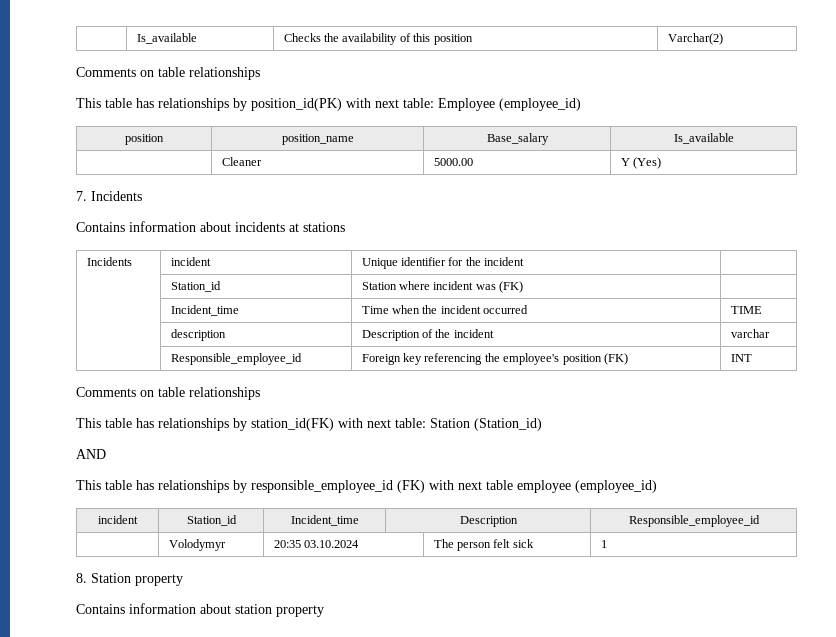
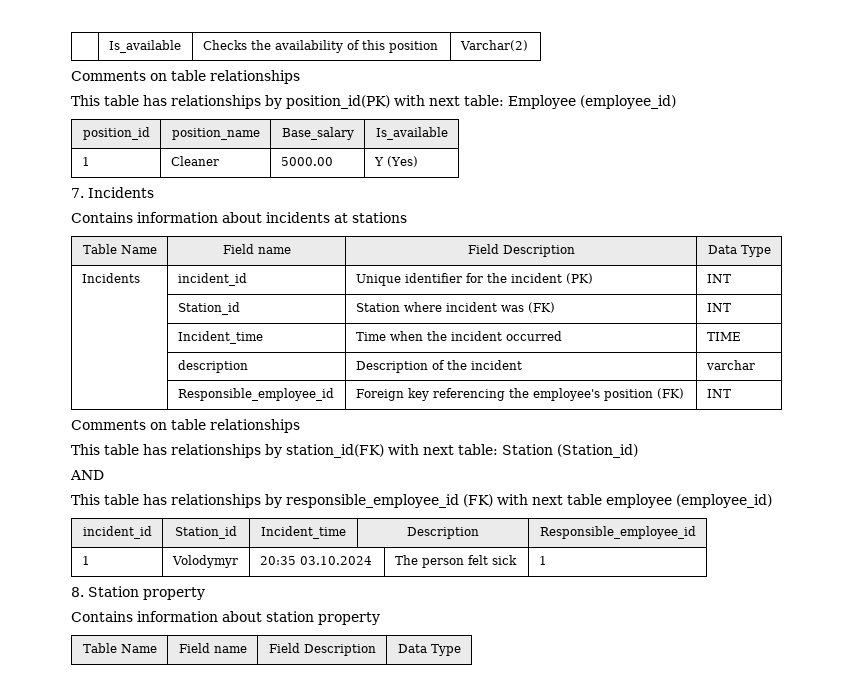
- position | position_name | Base_salary | Is_available
+ position_id | position_name | Base_salary | Is_available
- | Cleaner | 5000.00 | Y (Yes)
+ 1 | Cleaner | 5000.00 | Y (Yes)
  Contains information about incidents at stations
+ Table Name | Field name | Field Description | Data Type
- Incidents | incident | Unique identifier for the incident |
+ Incidents | incident_id | Unique identifier for the incident (PK) | INT
- | Station_id | Station where incident was (FK) |
+ | Station_id | Station where incident was (FK) | INT
- incident | Station_id | Incident_time | Description | Responsible_employee_id
+ incident_id | Station_id | Incident_time | Description | Responsible_employee_id
- | Volodymyr | 20:35 03.10.2024 | The person felt sick | 1
+ 1 | Volodymyr | 20:35 03.10.2024 | The person felt sick | 1
  Contains information about station property
+ Table Name | Field name | Field Description | Data Type

